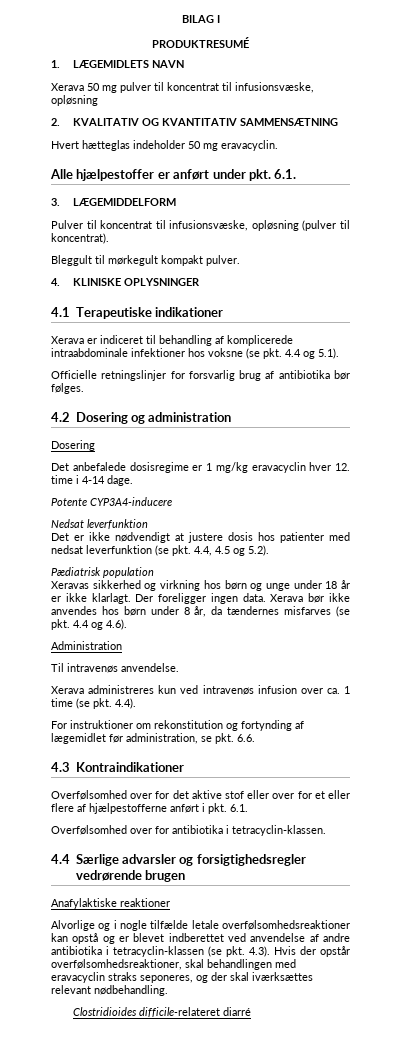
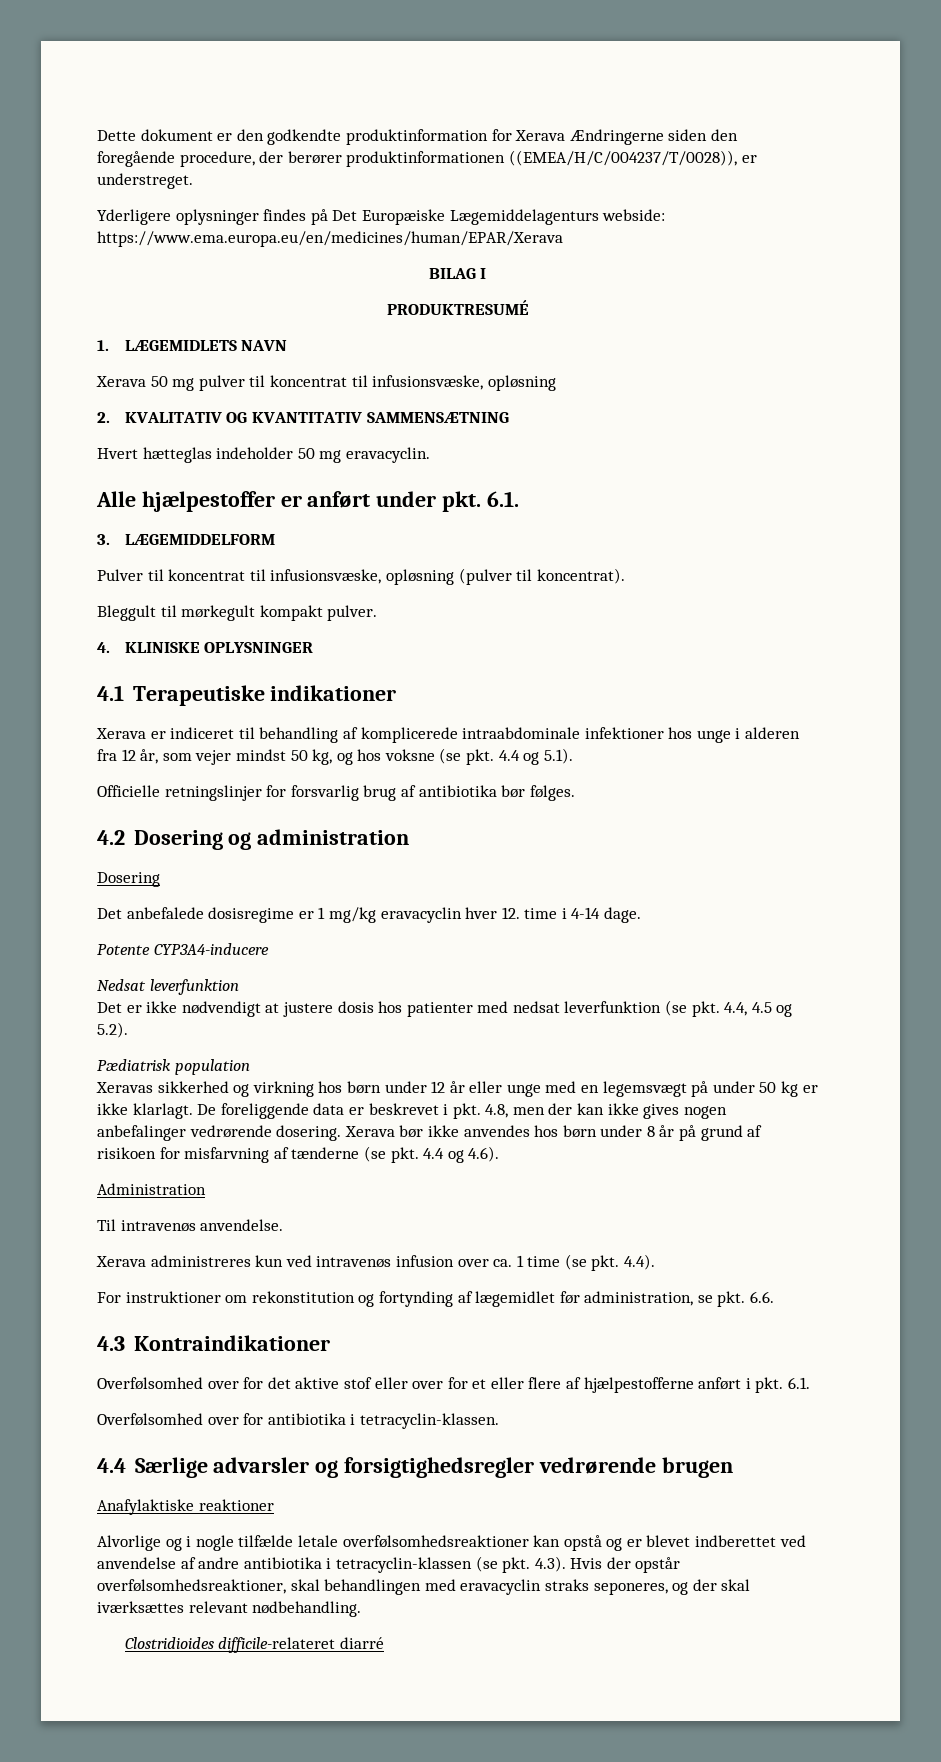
+ Dette dokument er den godkendte produktinformation for Xerava Ændringerne siden den foregående procedure, der berører produktinformationen ((EMEA/H/C/004237/T/0028)), er understreget.
+ Yderligere oplysninger findes på Det Europæiske Lægemiddelagenturs webside: https://www.ema.europa.eu/en/medicines/human/EPAR/Xerava
- Xerava er indiceret til behandling af komplicerede intraabdominale infektioner hos voksne (se pkt. 4.4 og 5.1).
+ Xerava er indiceret til behandling af komplicerede intraabdominale infektioner hos unge i alderen fra 12 år, som vejer mindst 50 kg, og hos voksne (se pkt. 4.4 og 5.1).
- Xeravas sikkerhed og virkning hos børn og unge under 18 år er ikke klarlagt. Der foreligger ingen data.
+ Xeravas sikkerhed og virkning hos børn under 12 år eller unge med en legemsvægt på under 50 kg er ikke klarlagt. De foreliggende data er beskrevet i pkt. 4.8, men der kan ikke gives nogen anbefalinger vedrørende dosering.
- Xerava bør ikke anvendes hos børn under 8 år, da tændernes misfarves (se pkt. 4.4 og 4.6).
+ Xerava bør ikke anvendes hos børn under 8 år på grund af risikoen for misfarvning af tænderne (se pkt. 4.4 og 4.6).

